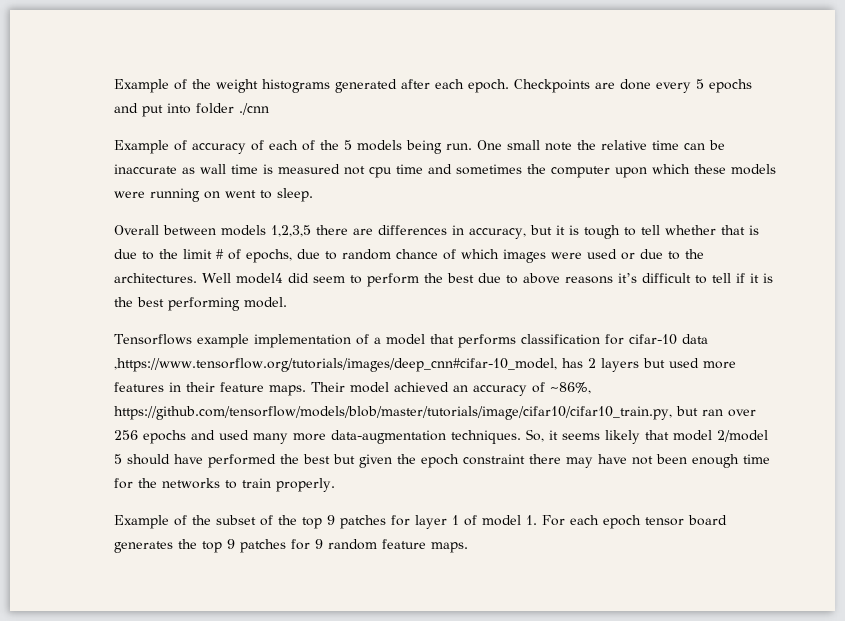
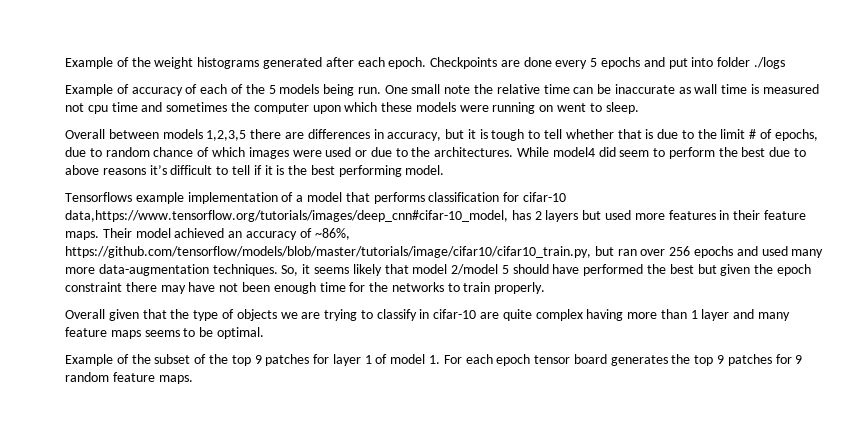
- Checkpoints are done every 5 epochs and put into folder ./cnn
+ Checkpoints are done every 5 epochs and put into folder ./logs
- Well model4 did seem to perform the best due to above reasons it’s difficult to tell if it is the best performing model.
+ While model4 did seem to perform the best due to above reasons it’s difficult to tell if it is the best performing model.
- Tensorflows example implementation of a model that performs classification for cifar-10 data ,https://www.tensorflow.org/tutorials/images/deep_cnn#cifar-10_model, has 2 layers but used more features in their feature maps.
+ Tensorflows example implementation of a model that performs classification for cifar-10 data,https://www.tensorflow.org/tutorials/images/deep_cnn#cifar-10_model, has 2 layers but used more features in their feature maps.
+ Overall given that the type of objects we are trying to classify in cifar-10 are quite complex having more than 1 layer and many feature maps seems to be optimal.

